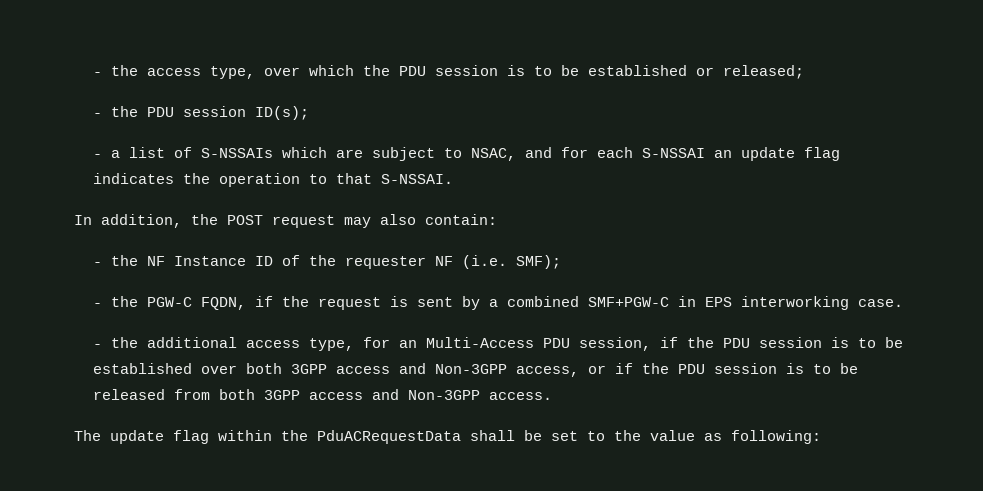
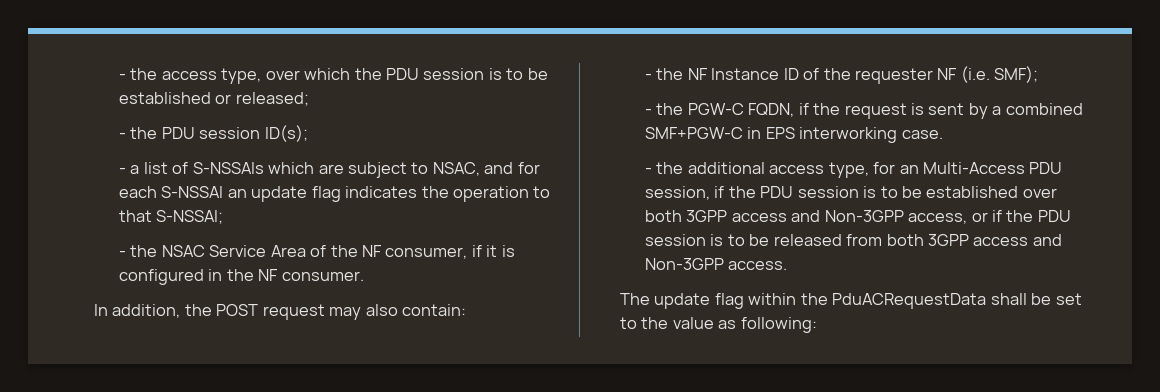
- - a list of S-NSSAIs which are subject to NSAC, and for each S-NSSAI an update flag indicates the operation to that S-NSSAI.
+ - a list of S-NSSAIs which are subject to NSAC, and for each S-NSSAI an update flag indicates the operation to that S-NSSAI;
+ - the NSAC Service Area of the NF consumer, if it is configured in the NF consumer.

